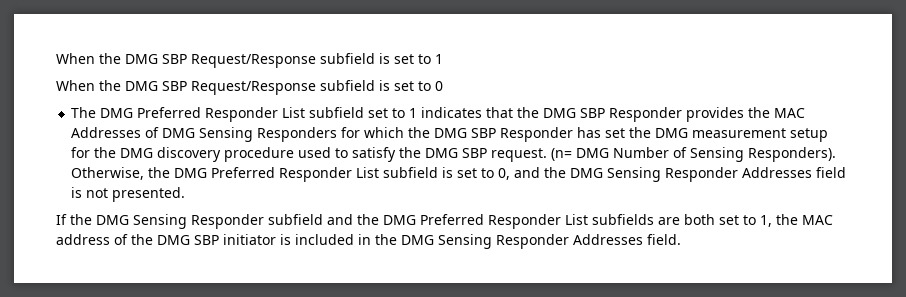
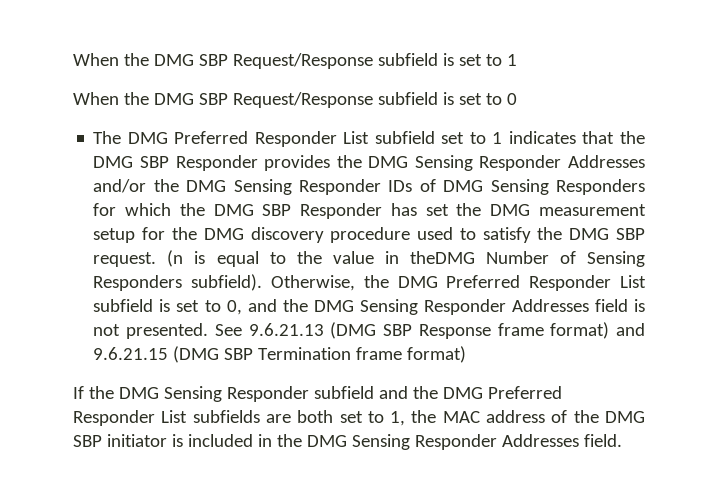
- The DMG Preferred Responder List subfield set to 1 indicates that the DMG SBP Responder provides the MAC Addresses of DMG Sensing Responders for which the DMG SBP Responder has set the DMG measurement setup for the DMG discovery procedure used to satisfy the DMG SBP request.
+ The DMG Preferred Responder List subfield set to 1 indicates that the DMG SBP Responder provides the DMG Sensing Responder Addresses and/or the DMG Sensing Responder IDs of DMG Sensing Responders for which the DMG SBP Responder has set the DMG measurement setup for the DMG discovery procedure used to satisfy the DMG SBP request.
- (n= DMG Number of Sensing Responders).
+ (n is equal to the value in theDMG Number of Sensing Responders subfield).
+ See 9.6.21.13 (DMG SBP Response frame format) and 9.6.21.15 (DMG SBP Termination frame format)

